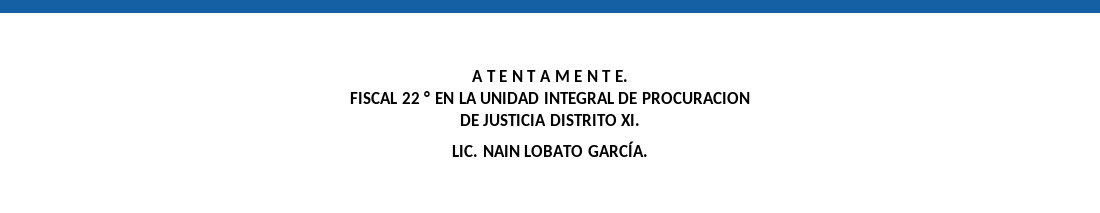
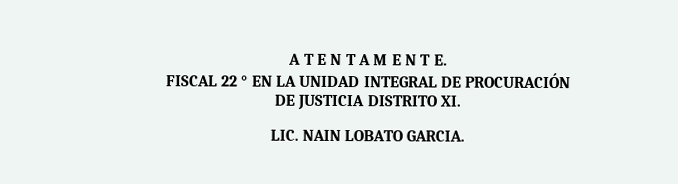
- FISCAL 22 ° EN LA UNIDAD INTEGRAL DE PROCURACION
+ FISCAL 22 ° EN LA UNIDAD INTEGRAL DE PROCURACIÓN
- LIC. NAIN LOBATO GARCÍA.
+ LIC. NAIN LOBATO GARCIA.

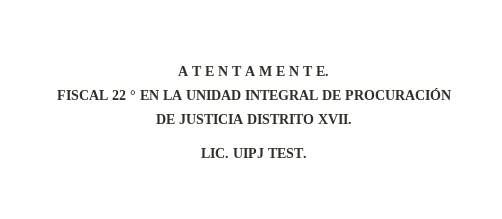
- DE JUSTICIA DISTRITO XI.
+ DE JUSTICIA DISTRITO XVII.
- LIC. NAIN LOBATO GARCIA.
+ LIC. UIPJ TEST.

